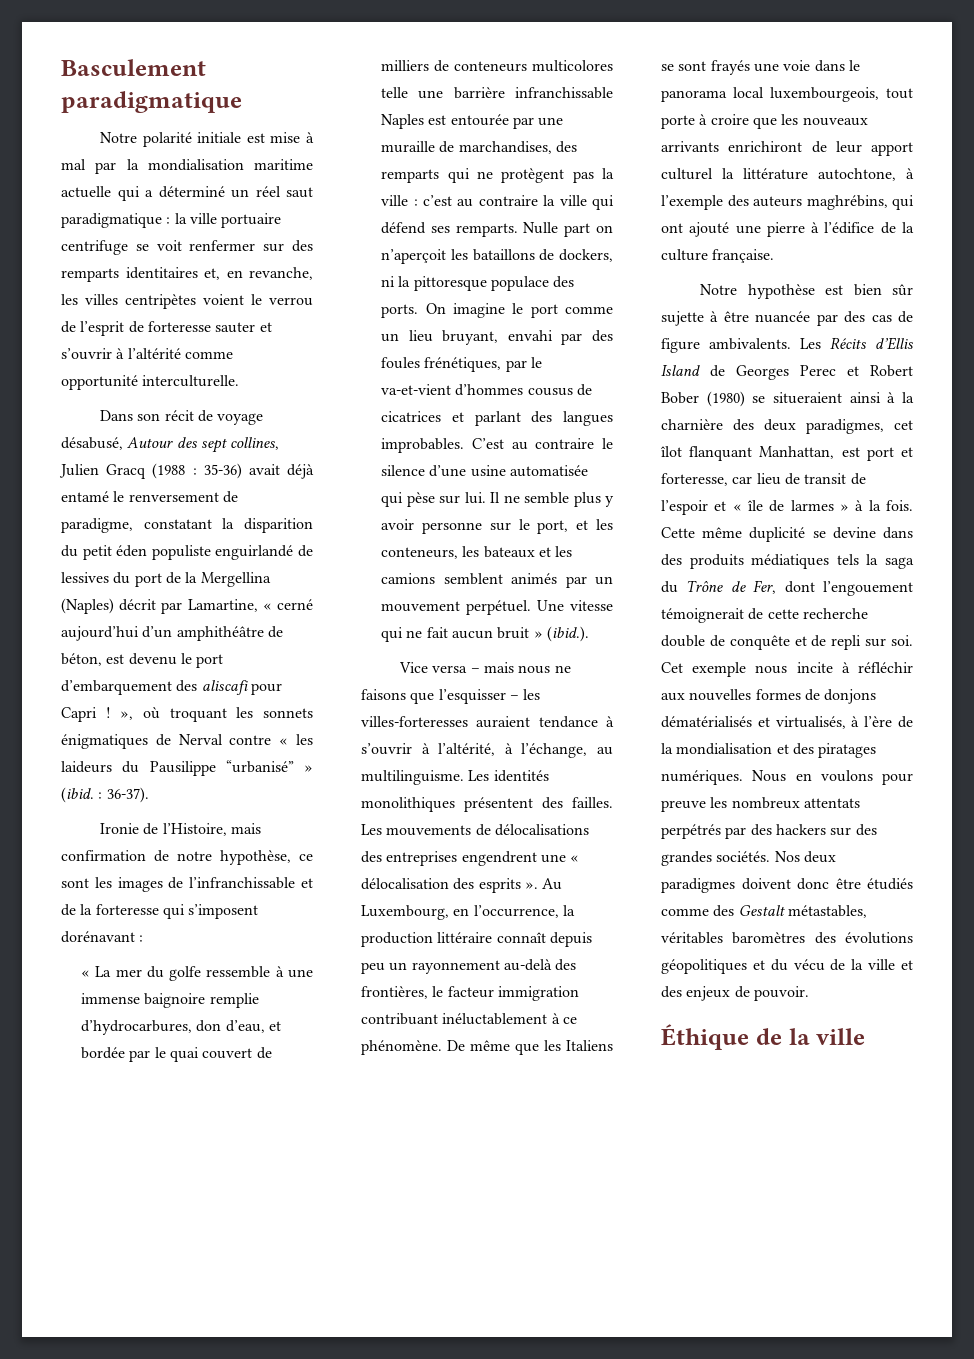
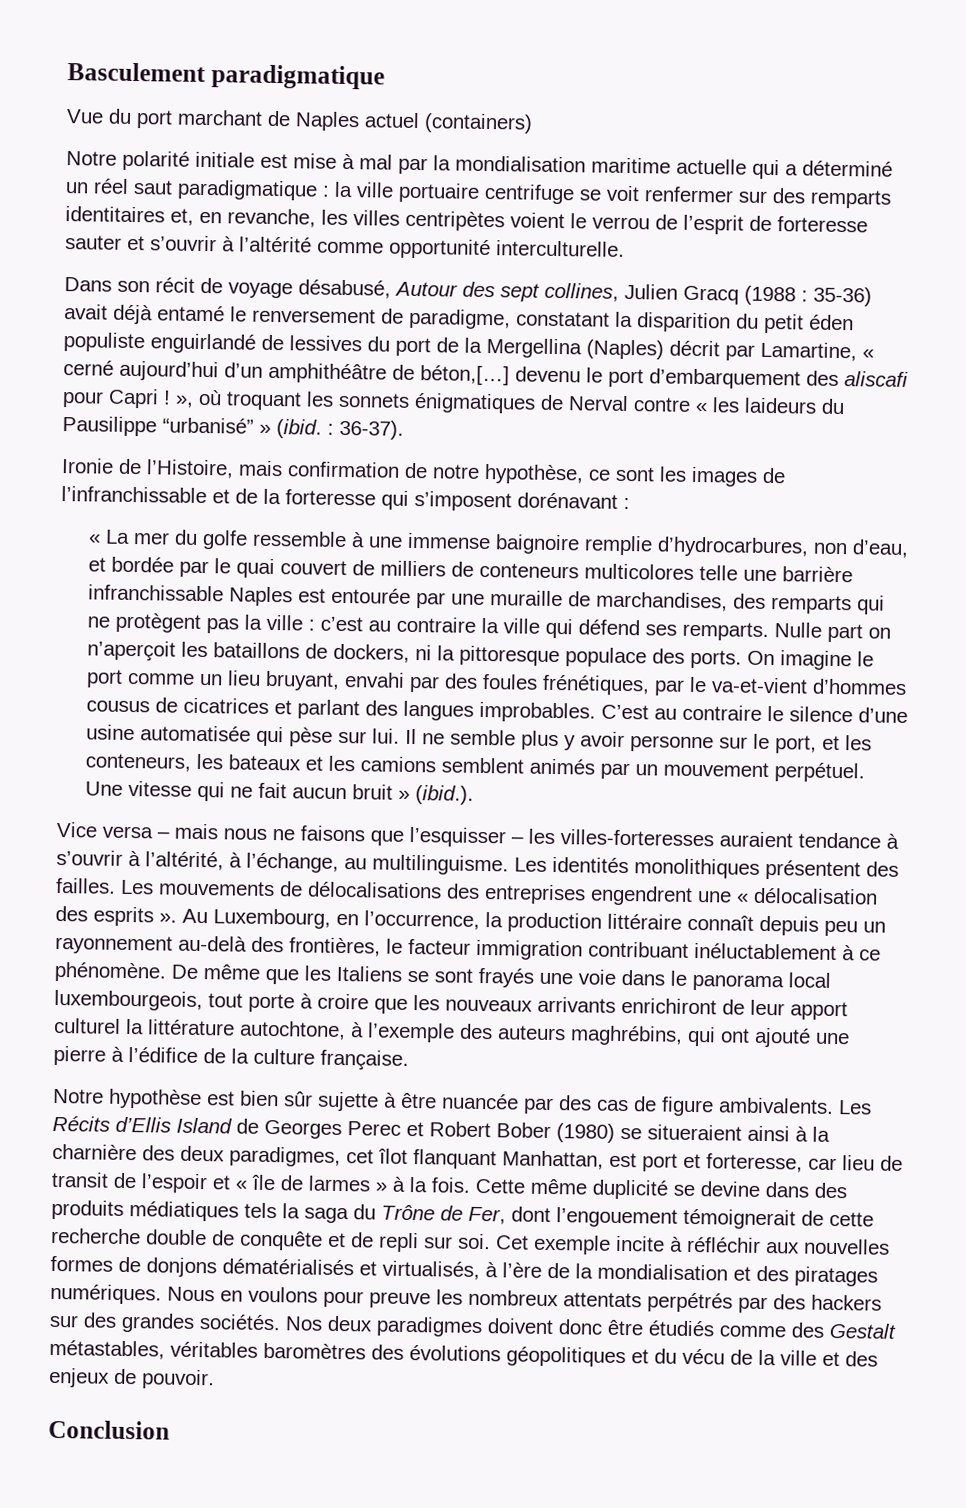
+ Vue du port marchant de Naples actuel (containers)
- 35-36) avait déjà entamé le renversement de paradigme, constatant la disparition du petit éden populiste enguirlandé de lessives du port de la Mergellina (Naples) décrit par Lamartine, « cerné aujourd’hui d’un amphithéâtre de béton, est devenu le port d’embarquement des aliscafi pour Capri ! », où troquant les sonnets énigmatiques de Nerval contre « les laideurs du Pausilippe “urbanisé” » (ibid. :
+ 35-36) avait déjà entamé le renversement de paradigme, constatant la disparition du petit éden populiste enguirlandé de lessives du port de la Mergellina (Naples) décrit par Lamartine, « cerné aujourd’hui d’un amphithéâtre de béton,[…] devenu le port d’embarquement des aliscafi pour Capri ! », où troquant les sonnets énigmatiques de Nerval contre « les laideurs du Pausilippe “urbanisé” » (ibid. :
- « La mer du golfe ressemble à une immense baignoire remplie d’hydrocarbures, don d’eau, et bordée par le quai couvert de milliers de conteneurs multicolores telle une barrière infranchissable Naples est entourée par une muraille de marchandises, des remparts qui ne protègent pas la ville : c’est au contraire la ville qui défend ses remparts.
+ « La mer du golfe ressemble à une immense baignoire remplie d’hydrocarbures, non d’eau, et bordée par le quai couvert de milliers de conteneurs multicolores telle une barrière infranchissable Naples est entourée par une muraille de marchandises, des remparts qui ne protègent pas la ville : c’est au contraire la ville qui défend ses remparts.
- Cet exemple nous incite à réfléchir aux nouvelles formes de donjons dématérialisés et virtualisés, à l’ère de la mondialisation et des piratages numériques.
+ Cet exemple incite à réfléchir aux nouvelles formes de donjons dématérialisés et virtualisés, à l’ère de la mondialisation et des piratages numériques.
- Éthique de la ville
+ Conclusion

